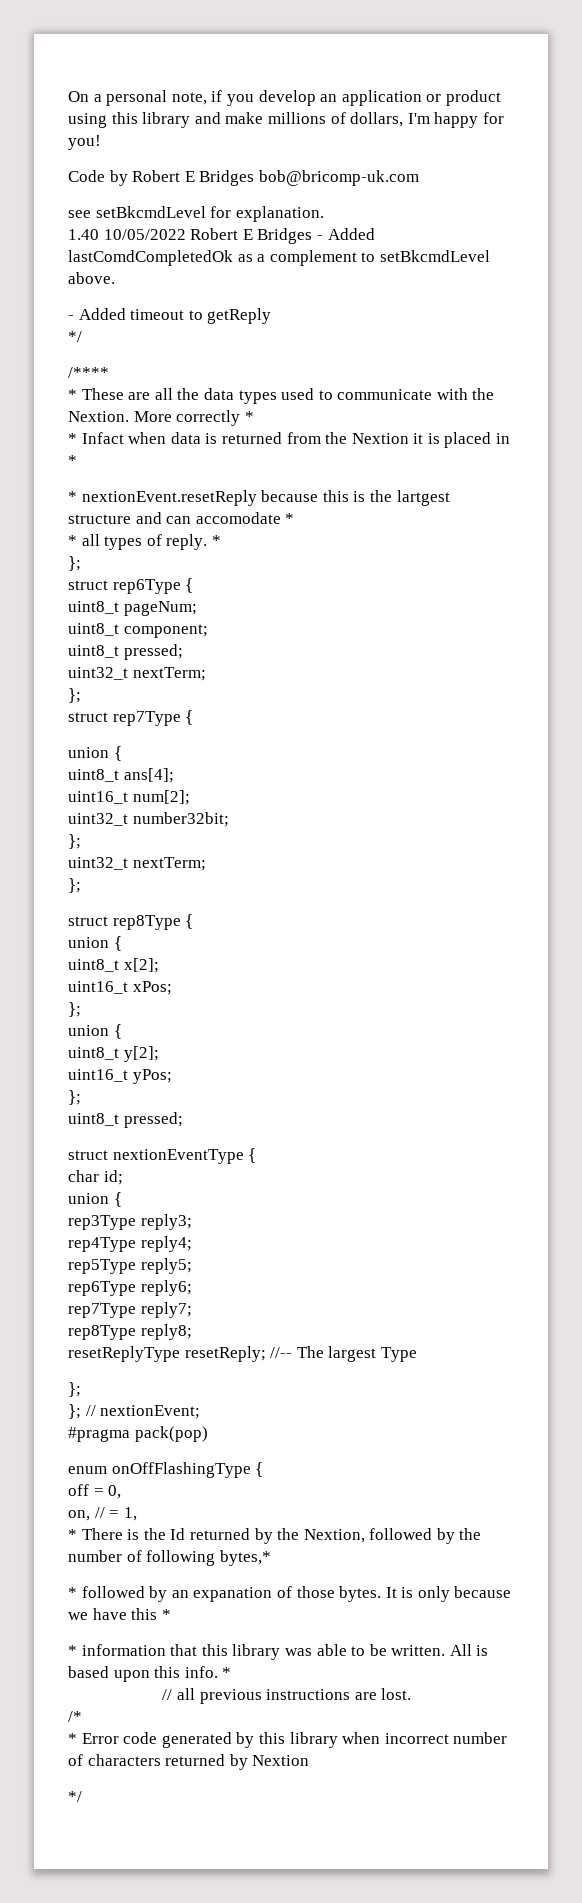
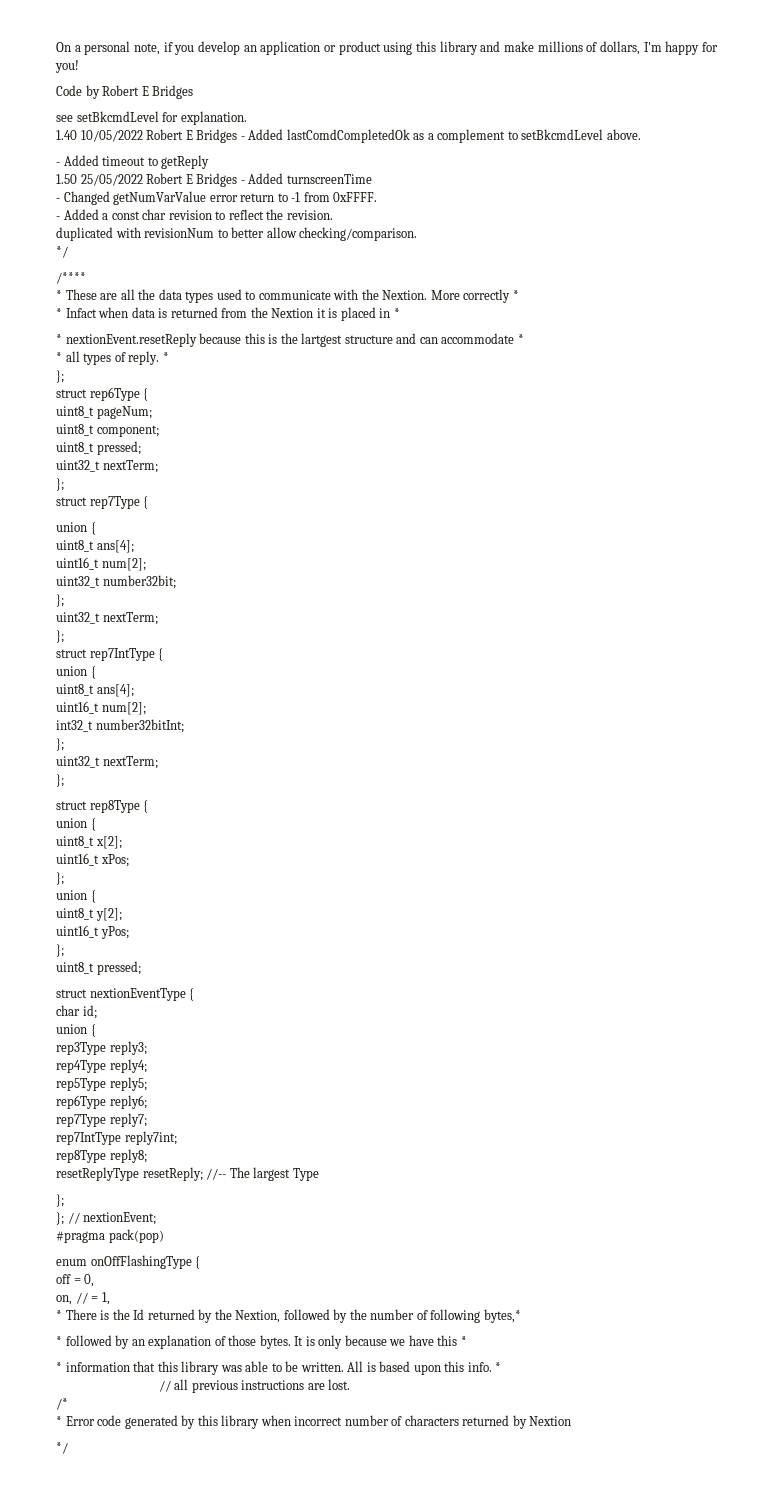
- Code by Robert E Bridges bob@bricomp-uk.com
+ Code by Robert E Bridges
+ 1.50 25/05/2022 Robert E Bridges - Added turnscreenTime
+ - Changed getNumVarValue error return to -1 from 0xFFFF.
+ - Added a const char revision to reflect the revision.
+ duplicated with revisionNum to better allow checking/comparison.
- * nextionEvent.resetReply because this is the lartgest structure and can accomodate *
+ * nextionEvent.resetReply because this is the lartgest structure and can accommodate *
+ struct rep7IntType {
+ union {
+ uint8_t ans[4];
+ uint16_t num[2];
+ int32_t number32bitInt;
+ };
+ uint32_t nextTerm;
+ };
+ rep7IntType reply7int;
- * followed by an expanation of those bytes.
+ * followed by an explanation of those bytes.

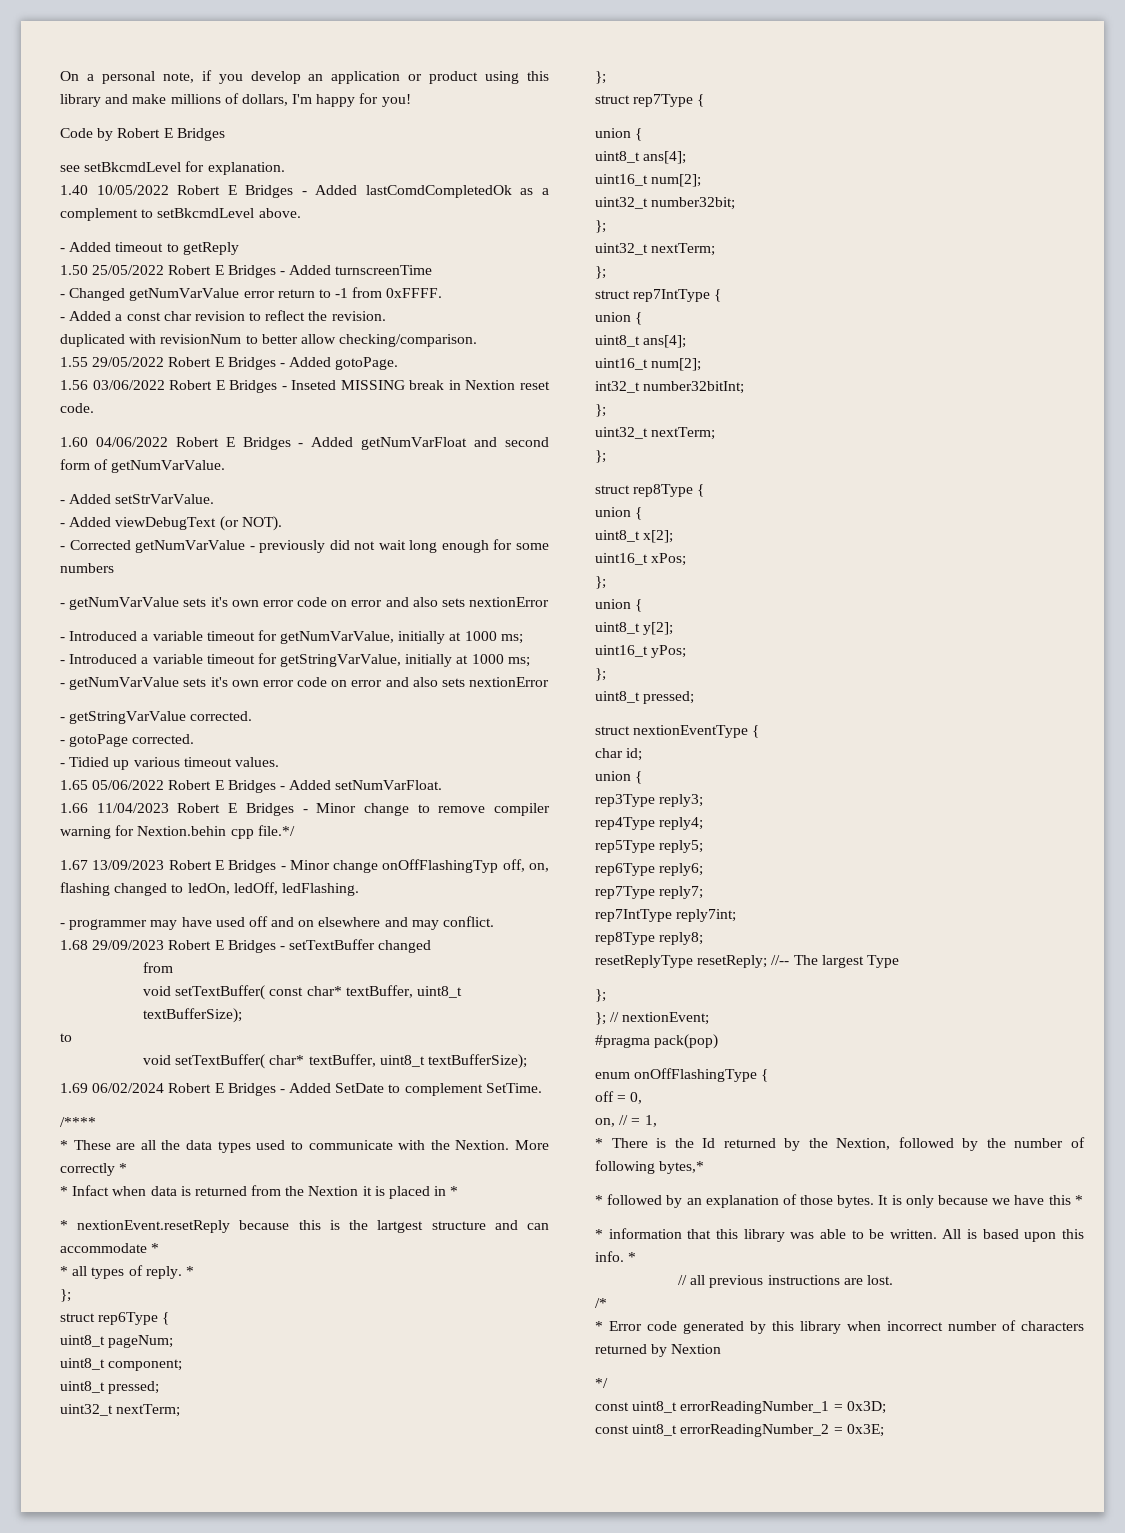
  duplicated with revisionNum to better allow checking/comparison.
- */
+ 1.55 29/05/2022 Robert E Bridges - Added gotoPage.
+ 1.56 03/06/2022 Robert E Bridges - Inseted MISSING break in Nextion reset code.
+ 1.60 04/06/2022 Robert E Bridges - Added getNumVarFloat and second form of getNumVarValue.
+ - Added setStrVarValue.
+ - Added viewDebugText (or NOT).
+ - Corrected getNumVarValue - previously did not wait long enough for some numbers
+ - getNumVarValue sets it's own error code on error and also sets nextionError
+ - Introduced a variable timeout for getNumVarValue, initially at 1000 ms;
+ - Introduced a variable timeout for getStringVarValue, initially at 1000 ms;
+ - getNumVarValue sets it's own error code on error and also sets nextionError
+ - getStringVarValue corrected.
+ - gotoPage corrected.
+ - Tidied up various timeout values.
+ 1.65 05/06/2022 Robert E Bridges - Added setNumVarFloat.
+ 1.66 11/04/2023 Robert E Bridges - Minor change to remove compiler warning for Nextion.behin cpp file.*/
+ 1.67 13/09/2023 Robert E Bridges - Minor change onOffFlashingTyp off, on, flashing changed to ledOn, ledOff, ledFlashing.
+ - programmer may have used off and on elsewhere and may conflict.
+ 1.68 29/09/2023 Robert E Bridges - setTextBuffer changed
+ from
+ void setTextBuffer( const char* textBuffer, uint8_t textBufferSize);
+ to
+ void setTextBuffer( char* textBuffer, uint8_t textBufferSize);
+ 1.69 06/02/2024 Robert E Bridges - Added SetDate to complement SetTime.
+ const uint8_t errorReadingNumber_1 = 0x3D;
+ const uint8_t errorReadingNumber_2 = 0x3E;

